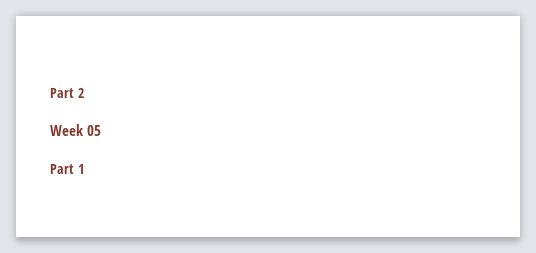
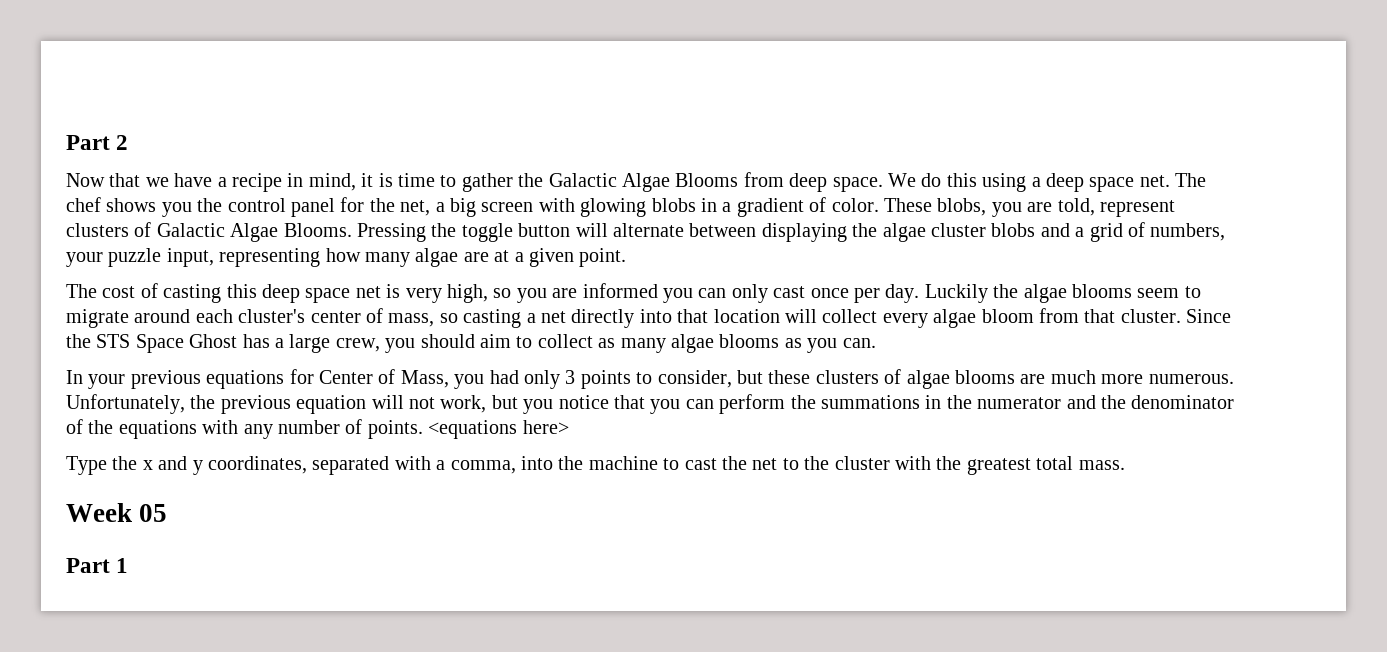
+ Now that we have a recipe in mind, it is time to gather the Galactic Algae Blooms from deep space. We do this using a deep space net. The chef shows you the control panel for the net, a big screen with glowing blobs in a gradient of color. These blobs, you are told, represent clusters of Galactic Algae Blooms. Pressing the toggle button will alternate between displaying the algae cluster blobs and a grid of numbers, your puzzle input, representing how many algae are at a given point.
+ The cost of casting this deep space net is very high, so you are informed you can only cast once per day. Luckily the algae blooms seem to migrate around each cluster's center of mass, so casting a net directly into that location will collect every algae bloom from that cluster. Since the STS Space Ghost has a large crew, you should aim to collect as many algae blooms as you can.
+ In your previous equations for Center of Mass, you had only 3 points to consider, but these clusters of algae blooms are much more numerous. Unfortunately, the previous equation will not work, but you notice that you can perform the summations in the numerator and the denominator of the equations with any number of points. <equations here>
+ Type the x and y coordinates, separated with a comma, into the machine to cast the net to the cluster with the greatest total mass.

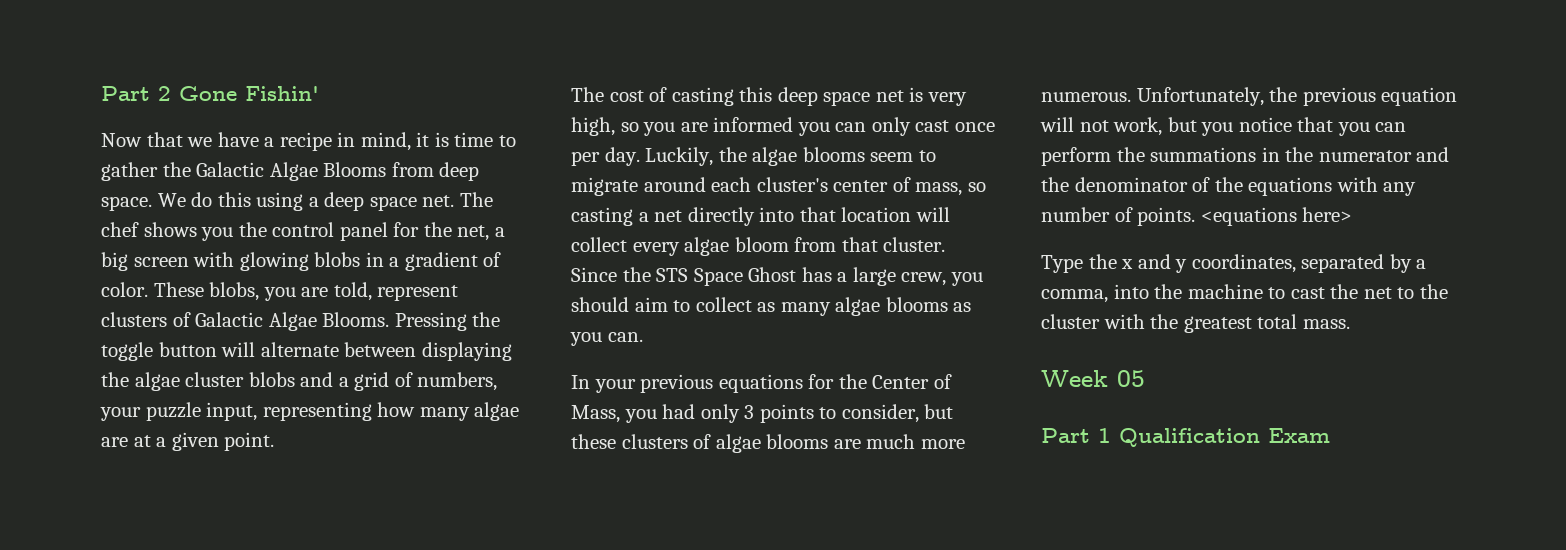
- Part 2
+ Part 2 Gone Fishin'
- Luckily the algae blooms seem to migrate around each cluster's center of mass, so casting a net directly into that location will collect every algae bloom from that cluster.
+ Luckily, the algae blooms seem to migrate around each cluster's center of mass, so casting a net directly into that location will collect every algae bloom from that cluster.
- In your previous equations for Center of Mass, you had only 3 points to consider, but these clusters of algae blooms are much more numerous.
+ In your previous equations for the Center of Mass, you had only 3 points to consider, but these clusters of algae blooms are much more numerous.
- Type the x and y coordinates, separated with a comma, into the machine to cast the net to the cluster with the greatest total mass.
+ Type the x and y coordinates, separated by a comma, into the machine to cast the net to the cluster with the greatest total mass.
- Part 1
+ Part 1 Qualification Exam

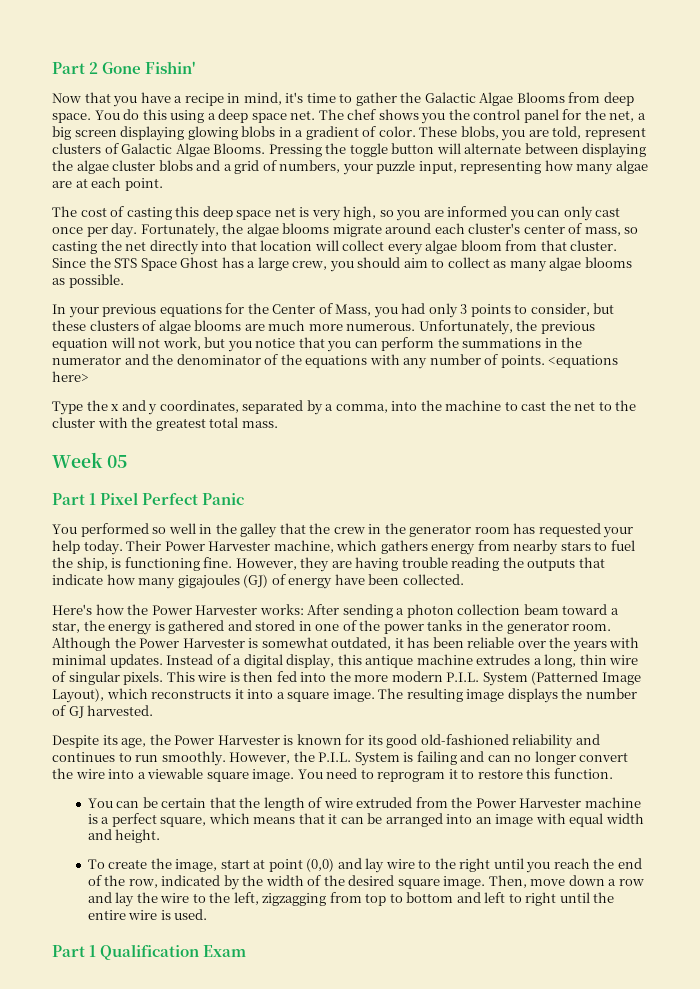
- Now that we have a recipe in mind, it is time to gather the Galactic Algae Blooms from deep space.
+ Now that you have a recipe in mind, it's time to gather the Galactic Algae Blooms from deep space.
- We do this using a deep space net.
+ You do this using a deep space net.
- The chef shows you the control panel for the net, a big screen with glowing blobs in a gradient of color.
+ The chef shows you the control panel for the net, a big screen displaying glowing blobs in a gradient of color.
- Pressing the toggle button will alternate between displaying the algae cluster blobs and a grid of numbers, your puzzle input, representing how many algae are at a given point.
+ Pressing the toggle button will alternate between displaying the algae cluster blobs and a grid of numbers, your puzzle input, representing how many algae are at each point.
- Luckily, the algae blooms seem to migrate around each cluster's center of mass, so casting a net directly into that location will collect every algae bloom from that cluster.
+ Fortunately, the algae blooms migrate around each cluster's center of mass, so casting the net directly into that location will collect every algae bloom from that cluster.
- Since the STS Space Ghost has a large crew, you should aim to collect as many algae blooms as you can.
+ Since the STS Space Ghost has a large crew, you should aim to collect as many algae blooms as possible.
+ Part 1 Pixel Perfect Panic
+ You performed so well in the galley that the crew in the generator room has requested your help today. Their Power Harvester machine, which gathers energy from nearby stars to fuel the ship, is functioning fine. However, they are having trouble reading the outputs that indicate how many gigajoules (GJ) of energy have been collected.
+ Here's how the Power Harvester works: After sending a photon collection beam toward a star, the energy is gathered and stored in one of the power tanks in the generator room. Although the Power Harvester is somewhat outdated, it has been reliable over the years with minimal updates. Instead of a digital display, this antique machine extrudes a long, thin wire of singular pixels. This wire is then fed into the more modern P.I.L. System (Patterned Image Layout), which reconstructs it into a square image. The resulting image displays the number of GJ harvested.
+ Despite its age, the Power Harvester is known for its good old-fashioned reliability and continues to run smoothly. However, the P.I.L. System is failing and can no longer convert the wire into a viewable square image. You need to reprogram it to restore this function.
+ You can be certain that the length of wire extruded from the Power Harvester machine is a perfect square, which means that it can be arranged into an image with equal width and height.
+ To create the image, start at point (0,0) and lay wire to the right until you reach the end of the row, indicated by the width of the desired square image. Then, move down a row and lay the wire to the left, zigzagging from top to bottom and left to right until the entire wire is used.

